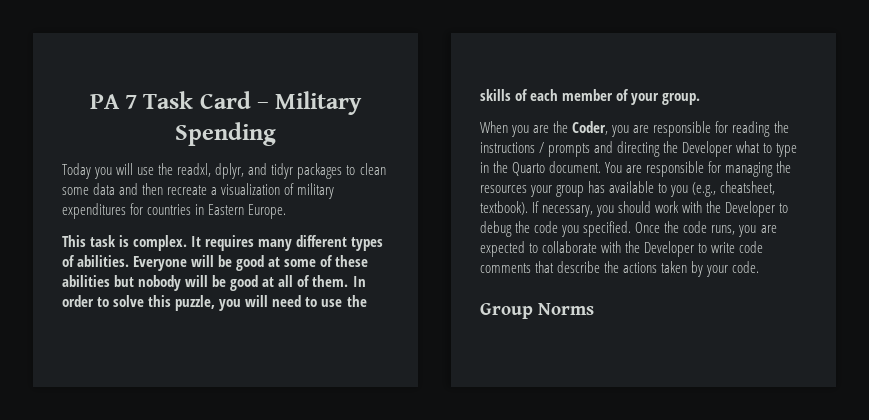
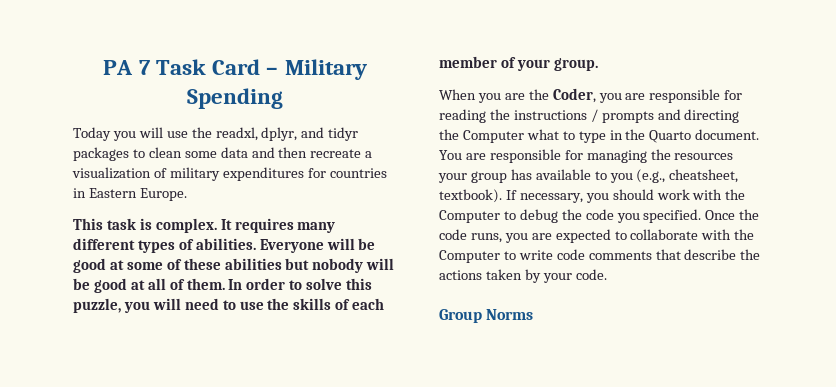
- When you are the Coder, you are responsible for reading the instructions / prompts and directing the Developer what to type in the Quarto document.
+ When you are the Coder, you are responsible for reading the instructions / prompts and directing the Computer what to type in the Quarto document.
- If necessary, you should work with the Developer to debug the code you specified.
+ If necessary, you should work with the Computer to debug the code you specified.
- Once the code runs, you are expected to collaborate with the Developer to write code comments that describe the actions taken by your code.
+ Once the code runs, you are expected to collaborate with the Computer to write code comments that describe the actions taken by your code.

